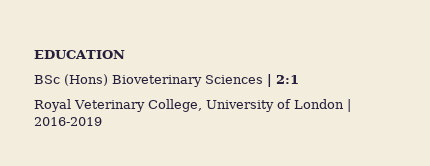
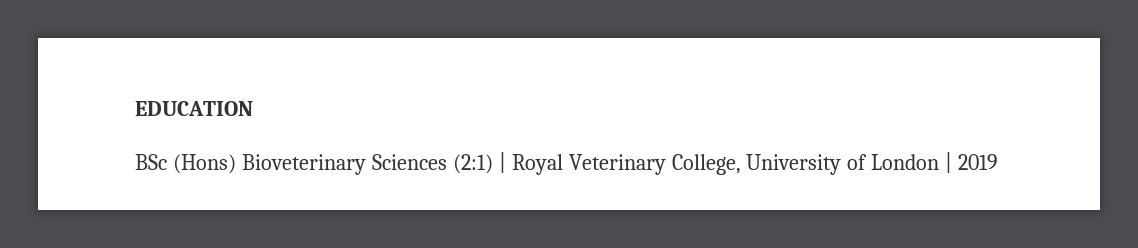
- BSc (Hons) Bioveterinary Sciences | 2:1
- Royal Veterinary College, University of London | 2016-2019
+ BSc (Hons) Bioveterinary Sciences (2:1) | Royal Veterinary College, University of London | 2019

